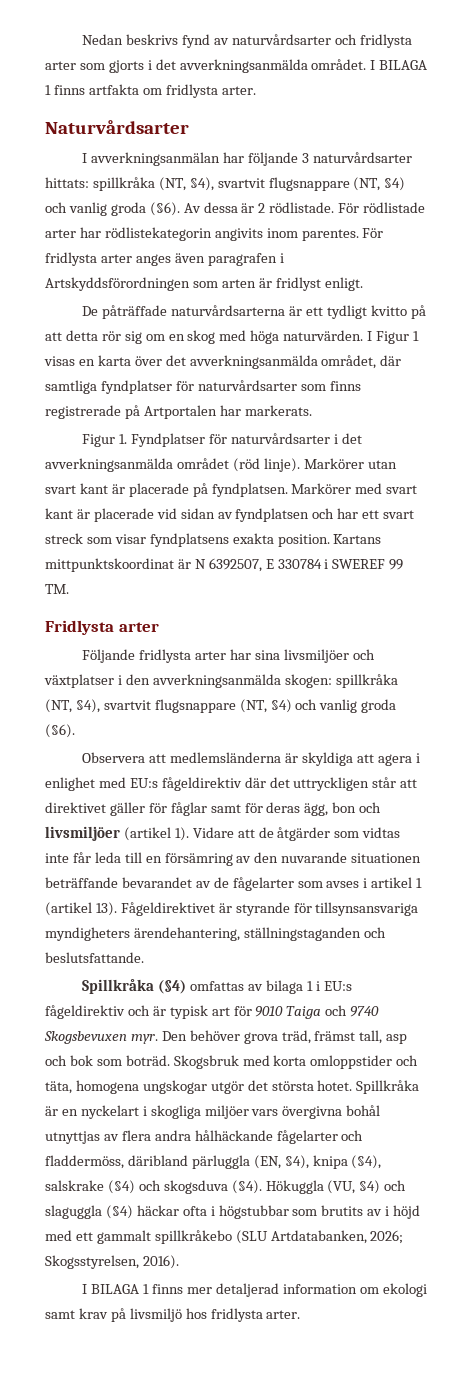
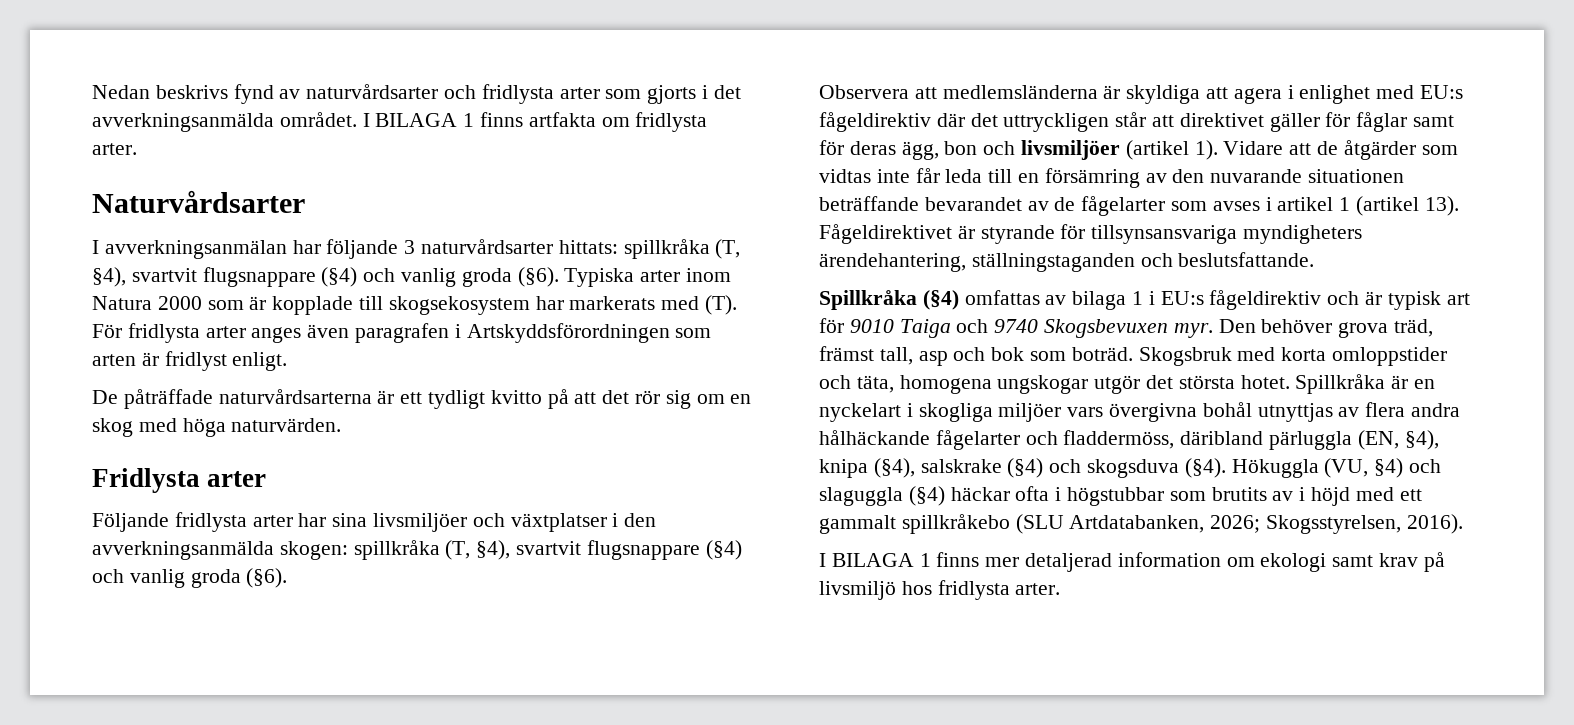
- I avverkningsanmälan har följande 3 naturvårdsarter hittats: spillkråka (NT, §4), svartvit flugsnappare (NT, §4) och vanlig groda (§6). Av dessa är 2 rödlistade. För rödlistade arter har rödlistekategorin angivits inom parentes. För fridlysta arter anges även paragrafen i Artskyddsförordningen som arten är fridlyst enligt.
+ I avverkningsanmälan har följande 3 naturvårdsarter hittats: spillkråka (T, §4), svartvit flugsnappare (§4) och vanlig groda (§6). Typiska arter inom Natura 2000 som är kopplade till skogsekosystem har markerats med (T). För fridlysta arter anges även paragrafen i Artskyddsförordningen som arten är fridlyst enligt.
- De påträffade naturvårdsarterna är ett tydligt kvitto på att detta rör sig om en skog med höga naturvärden. I Figur 1 visas en karta över det avverkningsanmälda området, där samtliga fyndplatser för naturvårdsarter som finns registrerade på Artportalen har markerats.
- Figur 1. Fyndplatser för naturvårdsarter i det avverkningsanmälda området (röd linje). Markörer utan svart kant är placerade på fyndplatsen. Markörer med svart kant är placerade vid sidan av fyndplatsen och har ett svart streck som visar fyndplatsens exakta position. Kartans mittpunktskoordinat är N 6392507, E 330784 i SWEREF 99 TM.
+ De påträffade naturvårdsarterna är ett tydligt kvitto på att det rör sig om en skog med höga naturvärden.
- Följande fridlysta arter har sina livsmiljöer och växtplatser i den avverkningsanmälda skogen: spillkråka (NT, §4), svartvit flugsnappare (NT, §4) och vanlig groda (§6).
+ Följande fridlysta arter har sina livsmiljöer och växtplatser i den avverkningsanmälda skogen: spillkråka (T, §4), svartvit flugsnappare (§4) och vanlig groda (§6).

